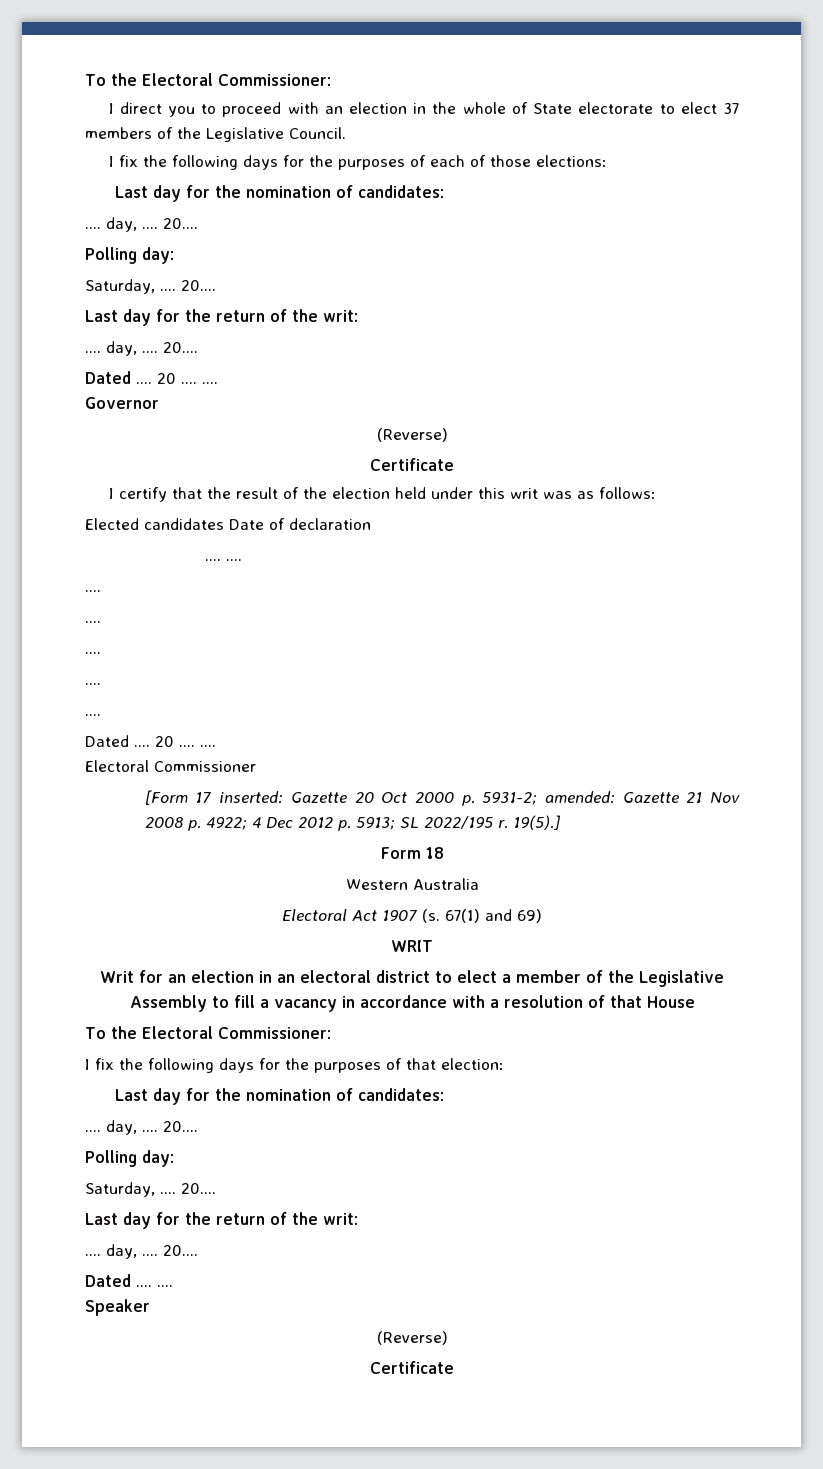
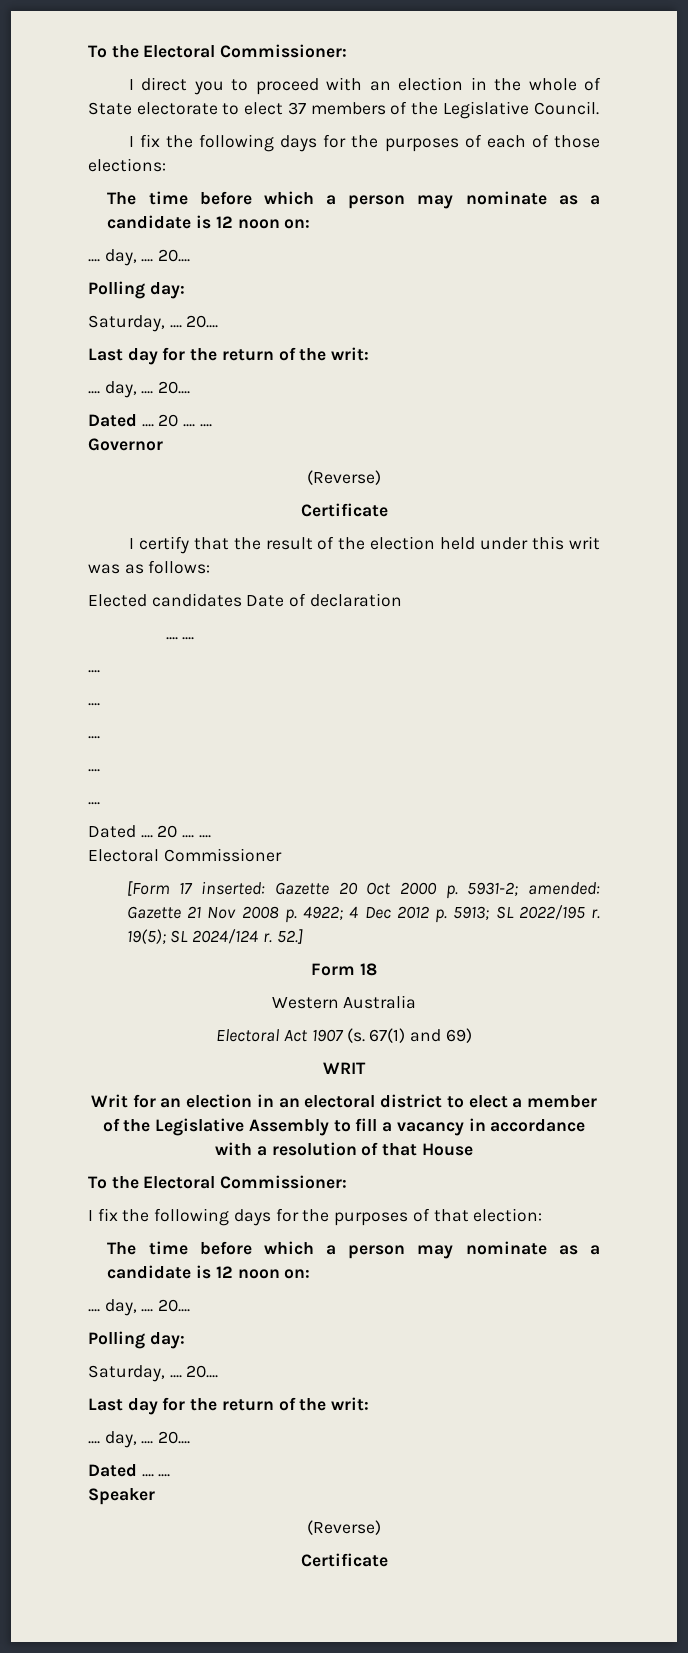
  I fix the following days for the purposes of each of those elections:
- Last day for the nomination of candidates:
+ The time before which a person may nominate as a candidate is 12 noon on:
- 19(5).]
+ 19(5); SL 2024/124 r. 52.]
  I fix the following days for the purposes of that election:
- Last day for the nomination of candidates:
+ The time before which a person may nominate as a candidate is 12 noon on:

